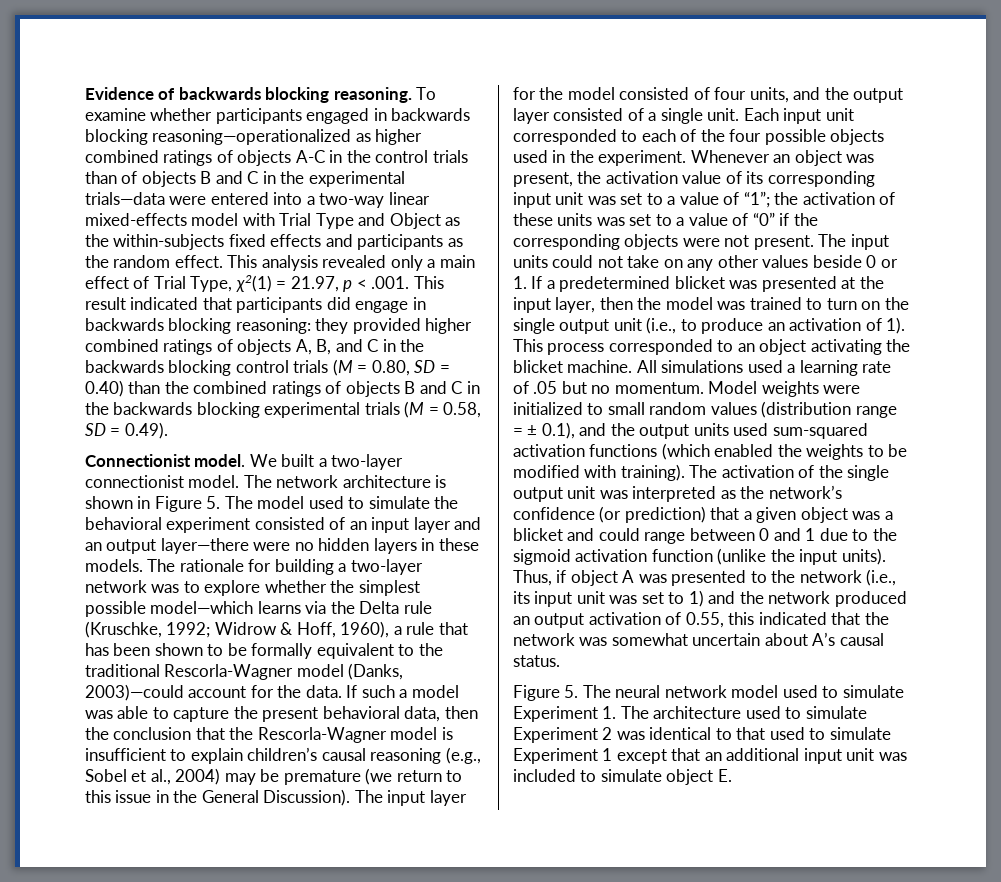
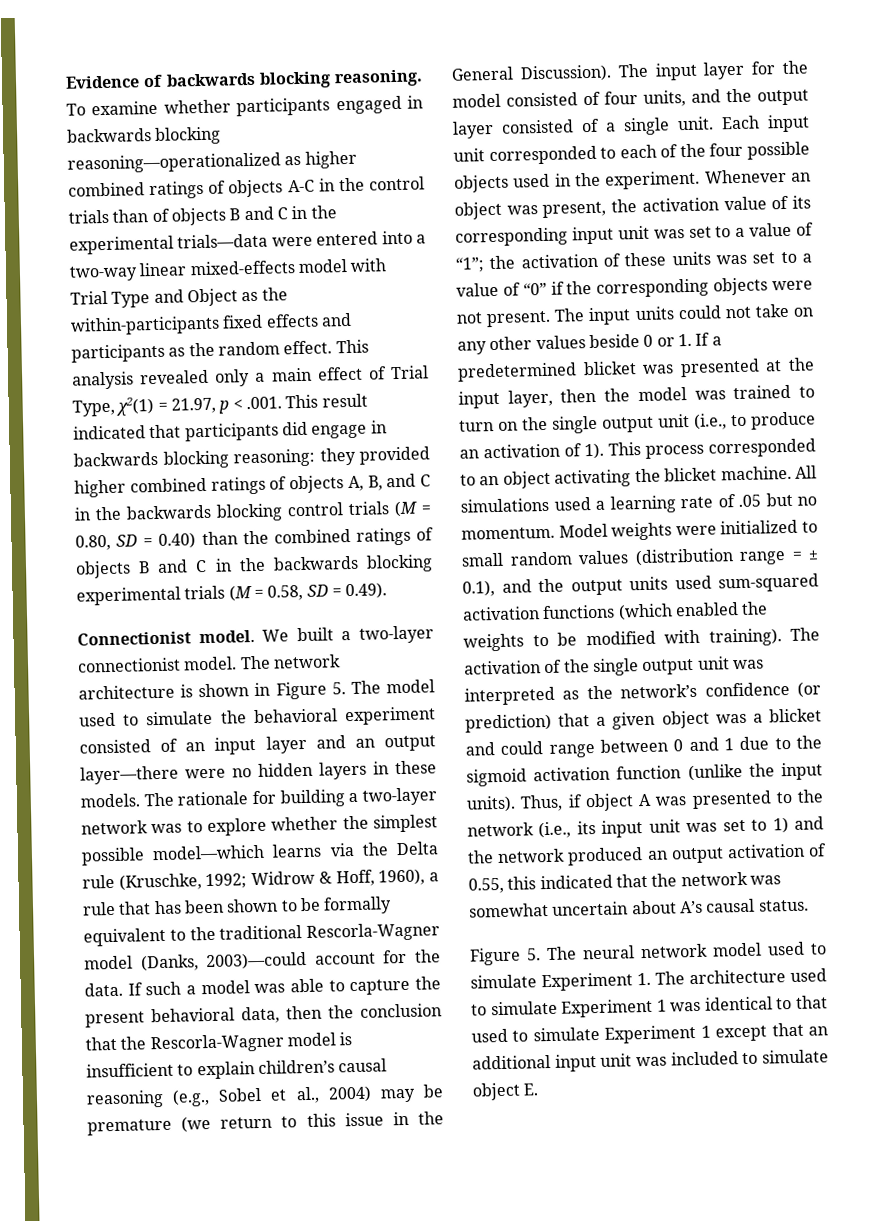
- To examine whether participants engaged in backwards blocking reasoning—operationalized as higher combined ratings of objects A-C in the control trials than of objects B and C in the experimental trials—data were entered into a two-way linear mixed-effects model with Trial Type and Object as the within-subjects fixed effects and participants as the random effect.
+ To examine whether participants engaged in backwards blocking reasoning—operationalized as higher combined ratings of objects A-C in the control trials than of objects B and C in the experimental trials—data were entered into a two-way linear mixed-effects model with Trial Type and Object as the within-participants fixed effects and participants as the random effect.
- Figure 5. The neural network model used to simulate Experiment 1. The architecture used to simulate Experiment 2 was identical to that used to simulate Experiment 1 except that an additional input unit was included to simulate object E.
+ Figure 5. The neural network model used to simulate Experiment 1. The architecture used to simulate Experiment 1 was identical to that used to simulate Experiment 1 except that an additional input unit was included to simulate object E.

